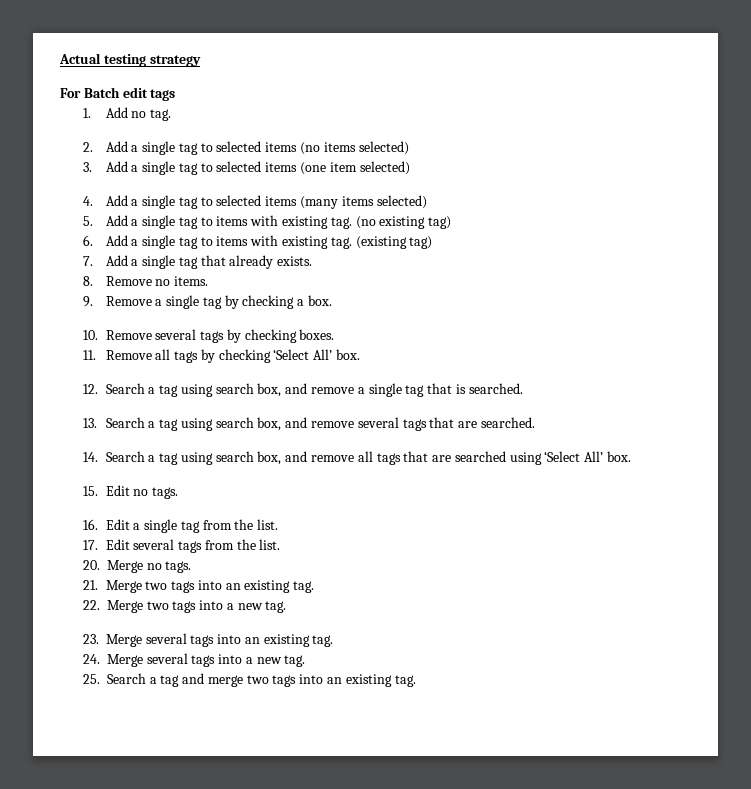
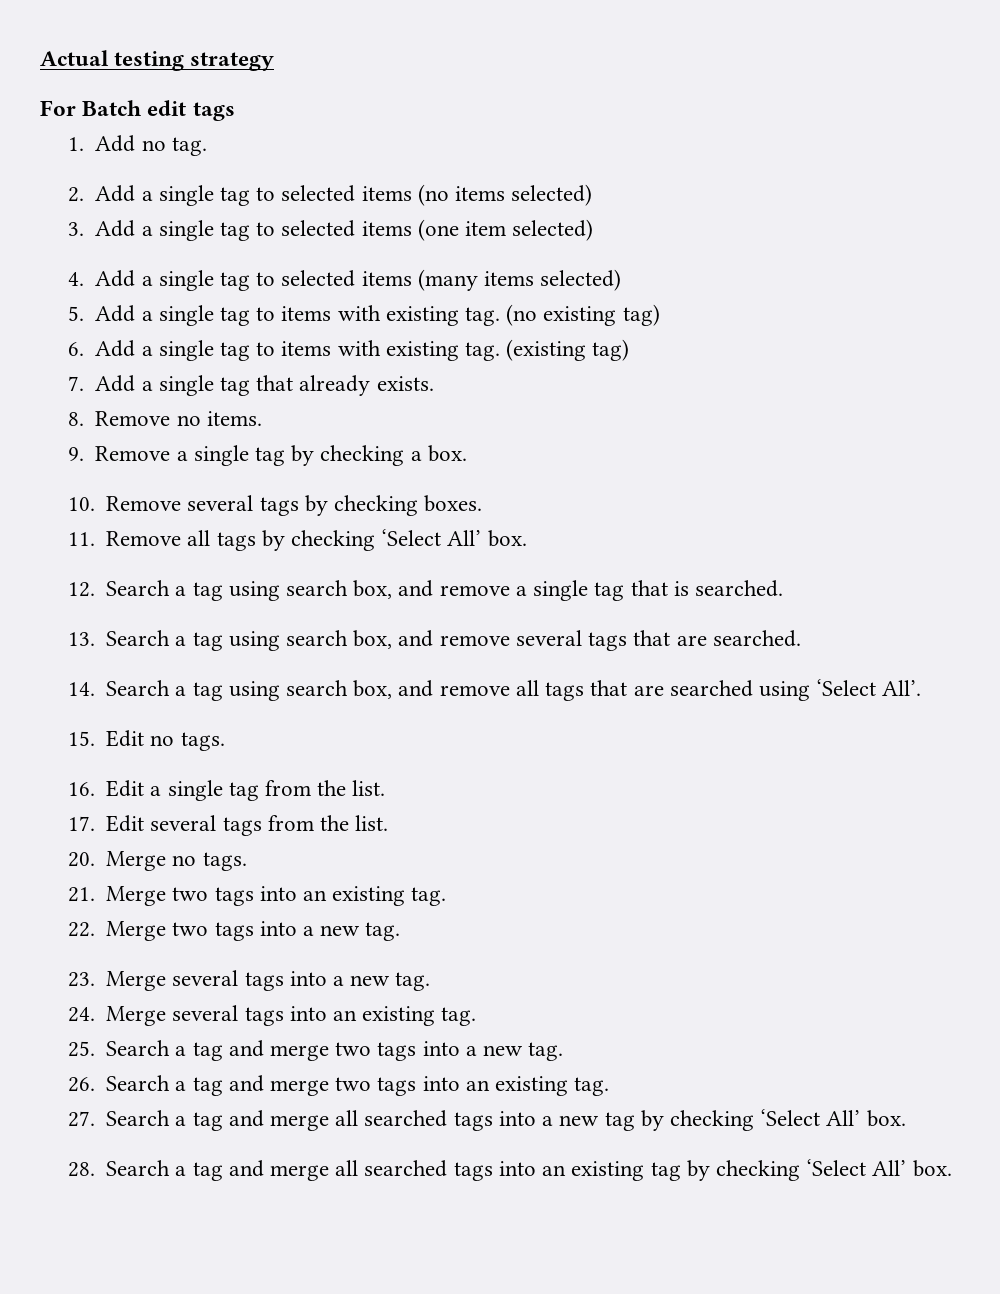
- 14. Search a tag using search box, and remove all tags that are searched using ‘Select All’ box.
+ 14. Search a tag using search box, and remove all tags that are searched using ‘Select All’.
- 23. Merge several tags into an existing tag.
- 24. Merge several tags into a new tag.
- 25. Search a tag and merge two tags into an existing tag.
+ 23. Merge several tags into a new tag.
+ 24. Merge several tags into an existing tag.
+ 25. Search a tag and merge two tags into a new tag.
+ 26. Search a tag and merge two tags into an existing tag.
+ 27. Search a tag and merge all searched tags into a new tag by checking ‘Select All’ box.
+ 28. Search a tag and merge all searched tags into an existing tag by checking ‘Select All’ box.

